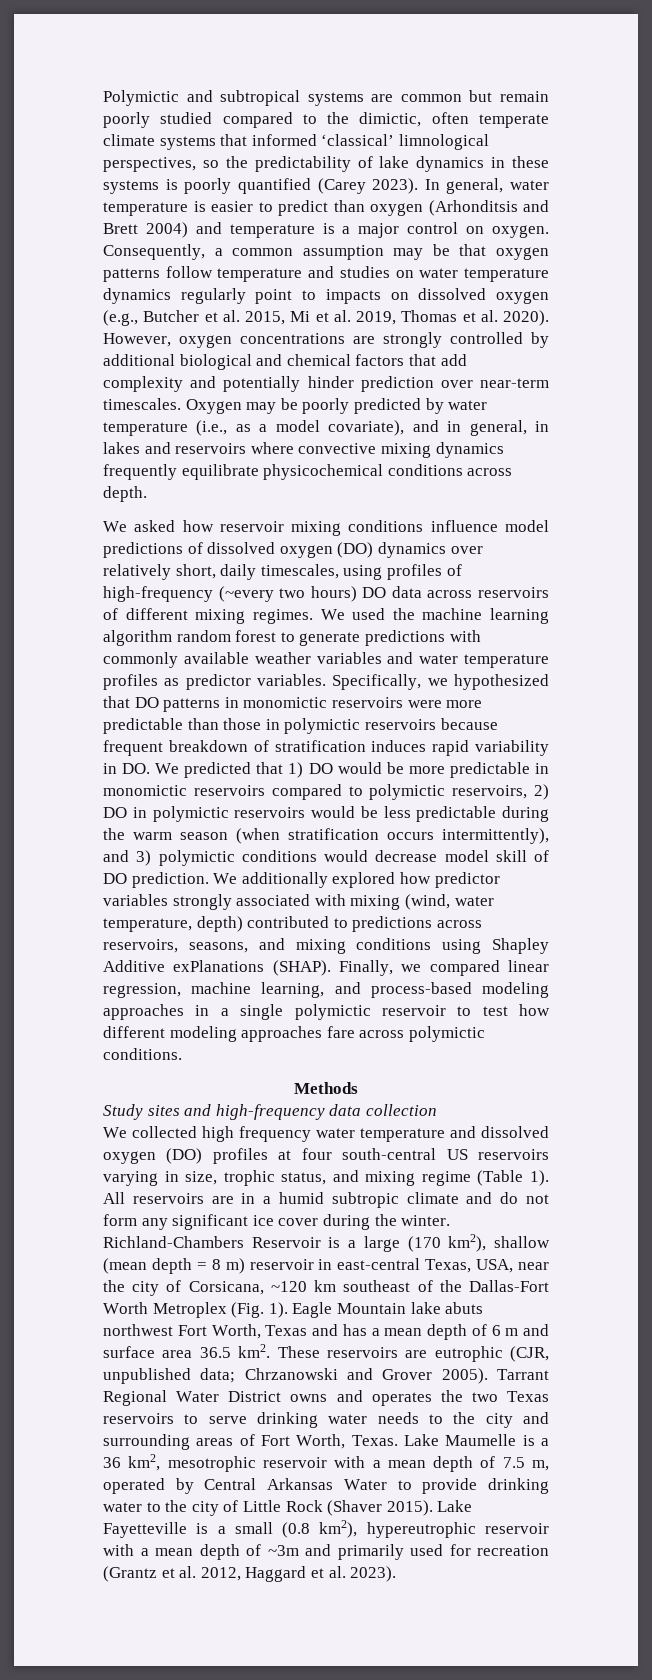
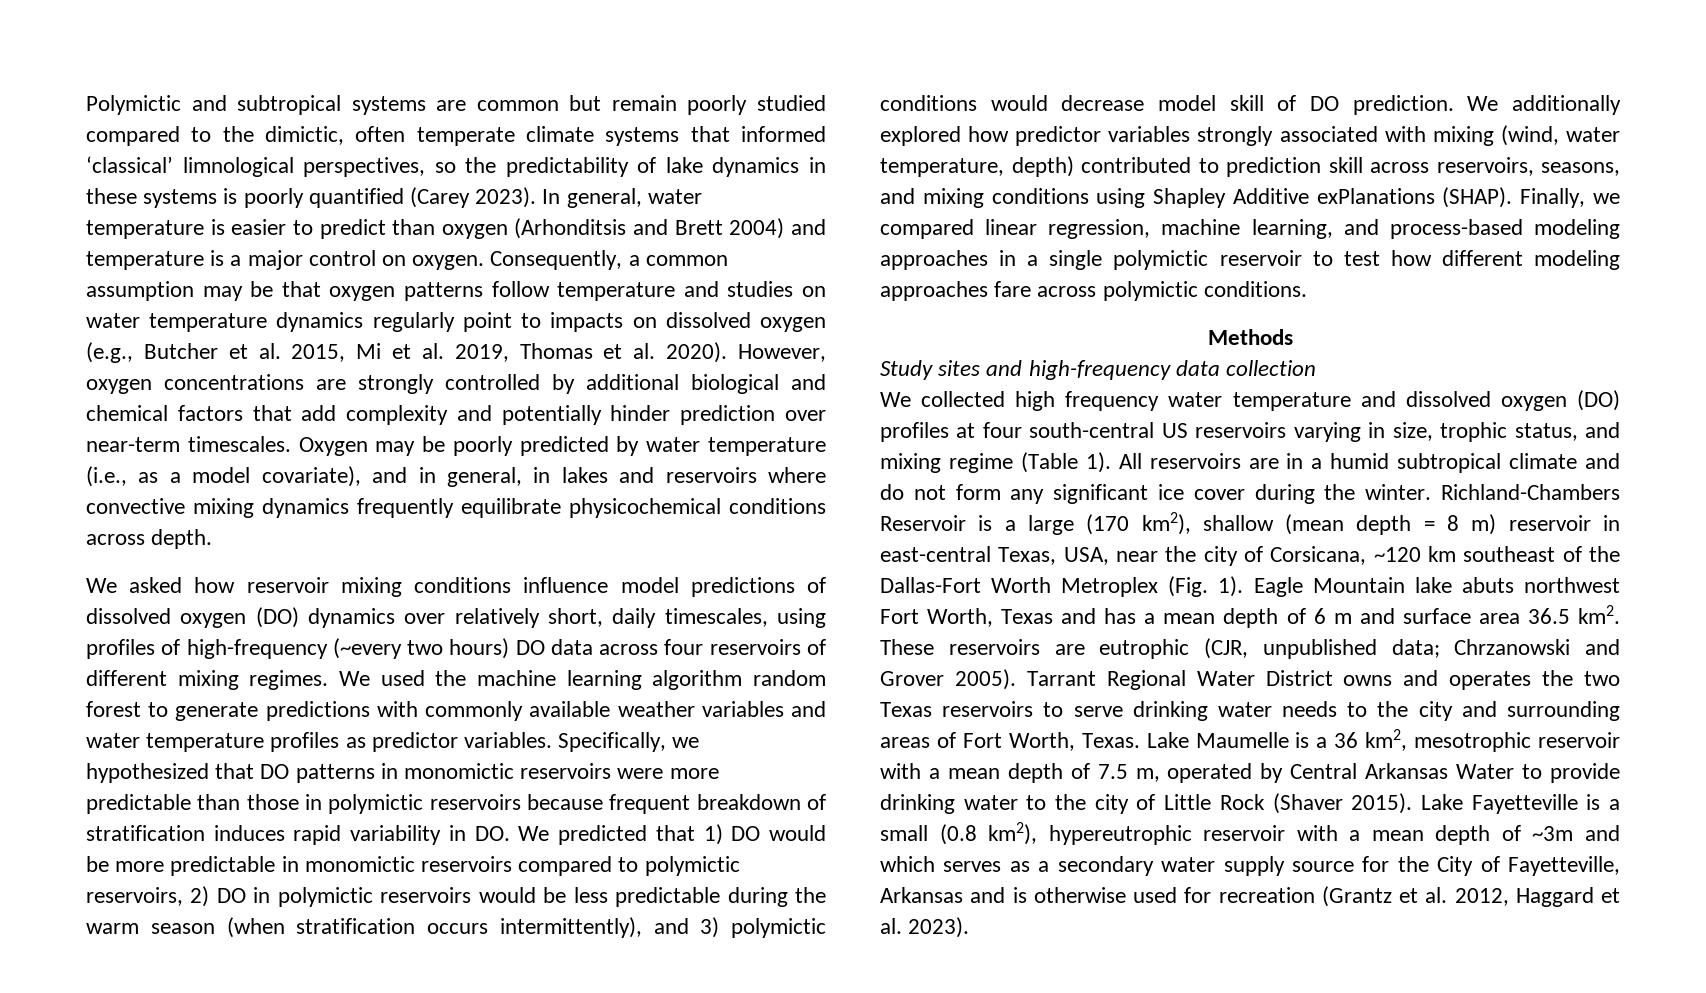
- We asked how reservoir mixing conditions influence model predictions of dissolved oxygen (DO) dynamics over relatively short, daily timescales, using profiles of high-frequency (~every two hours) DO data across reservoirs of different mixing regimes.
+ We asked how reservoir mixing conditions influence model predictions of dissolved oxygen (DO) dynamics over relatively short, daily timescales, using profiles of high-frequency (~every two hours) DO data across four reservoirs of different mixing regimes.
- We additionally explored how predictor variables strongly associated with mixing (wind, water temperature, depth) contributed to predictions across reservoirs, seasons, and mixing conditions using Shapley Additive exPlanations (SHAP).
+ We additionally explored how predictor variables strongly associated with mixing (wind, water temperature, depth) contributed to prediction skill across reservoirs, seasons, and mixing conditions using Shapley Additive exPlanations (SHAP).
- All reservoirs are in a humid subtropic climate and do not form any significant ice cover during the winter.
+ All reservoirs are in a humid subtropical climate and do not form any significant ice cover during the winter.
- Lake Fayetteville is a small (0.8 km2), hypereutrophic reservoir with a mean depth of ~3m and primarily used for recreation (Grantz et al. 2012, Haggard et al. 2023).
+ Lake Fayetteville is a small (0.8 km2), hypereutrophic reservoir with a mean depth of ~3m and which serves as a secondary water supply source for the City of Fayetteville, Arkansas and is otherwise used for recreation (Grantz et al. 2012, Haggard et al. 2023).

